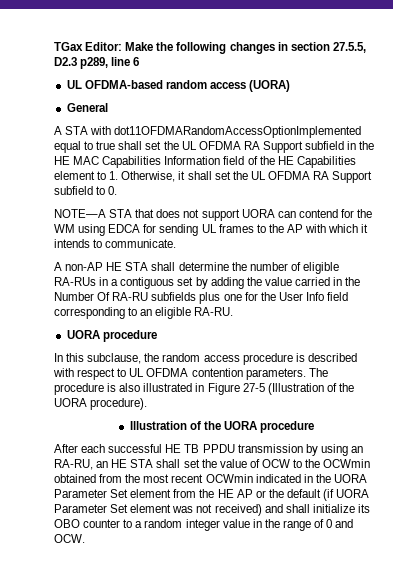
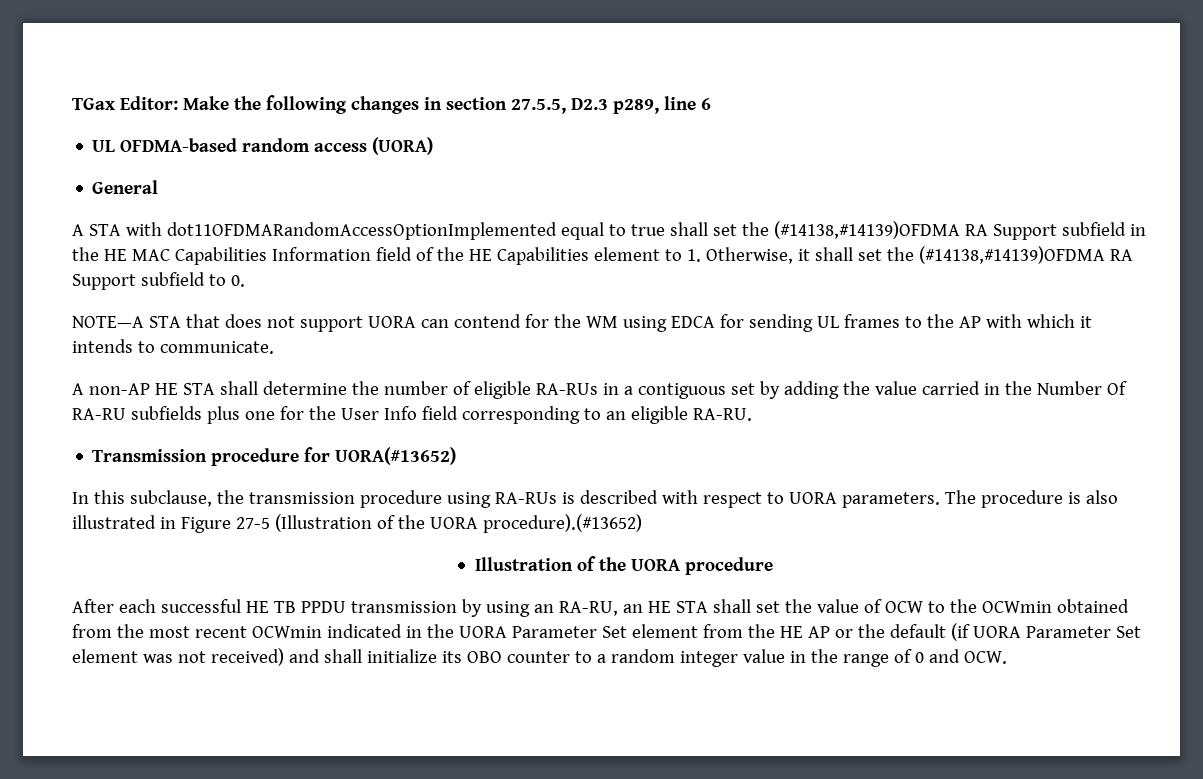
- A STA with dot11OFDMARandomAccessOptionImplemented equal to true shall set the UL OFDMA RA Support subfield in the HE MAC Capabilities Information field of the HE Capabilities element to 1. Otherwise, it shall set the UL OFDMA RA Support subfield to 0.
+ A STA with dot11OFDMARandomAccessOptionImplemented equal to true shall set the (#14138,#14139)OFDMA RA Support subfield in the HE MAC Capabilities Information field of the HE Capabilities element to 1. Otherwise, it shall set the (#14138,#14139)OFDMA RA Support subfield to 0.
  A non-AP HE STA shall determine the number of eligible RA-RUs in a contiguous set by adding the value carried in the Number Of RA-RU subfields plus one for the User Info field corresponding to an eligible RA-RU.
- UORA procedure
+ Transmission procedure for UORA(#13652)
- In this subclause, the random access procedure is described with respect to UL OFDMA contention parameters.
+ In this subclause, the transmission procedure using RA-RUs is described with respect to UORA parameters.
- The procedure is also illustrated in Figure 27-5 (Illustration of the UORA procedure).
+ The procedure is also illustrated in Figure 27-5 (Illustration of the UORA procedure).(#13652)

